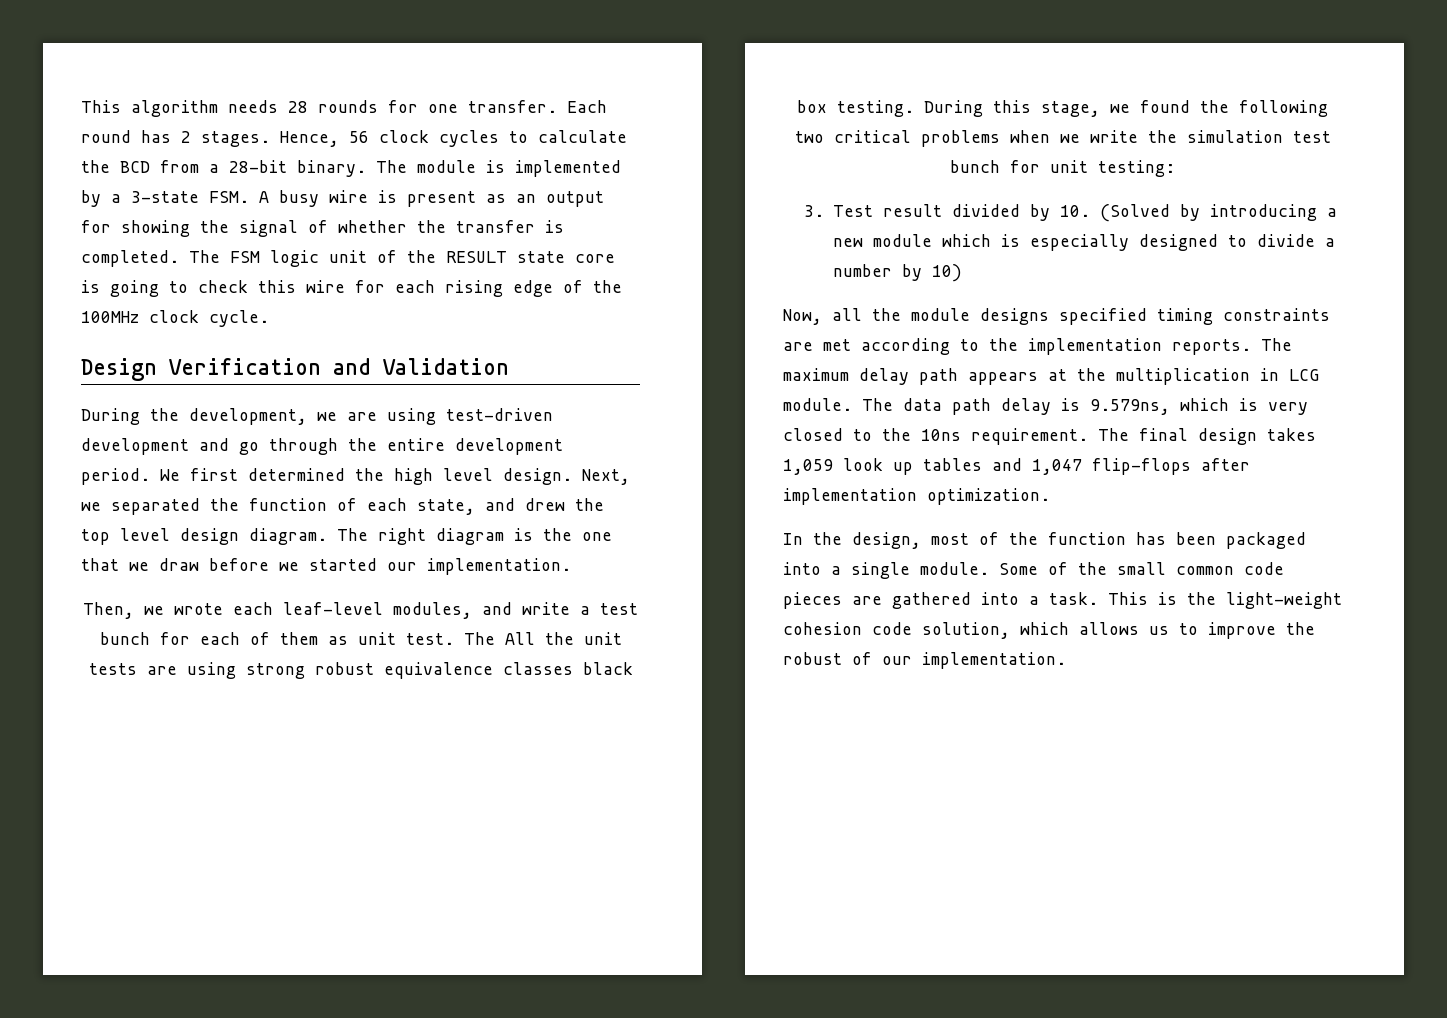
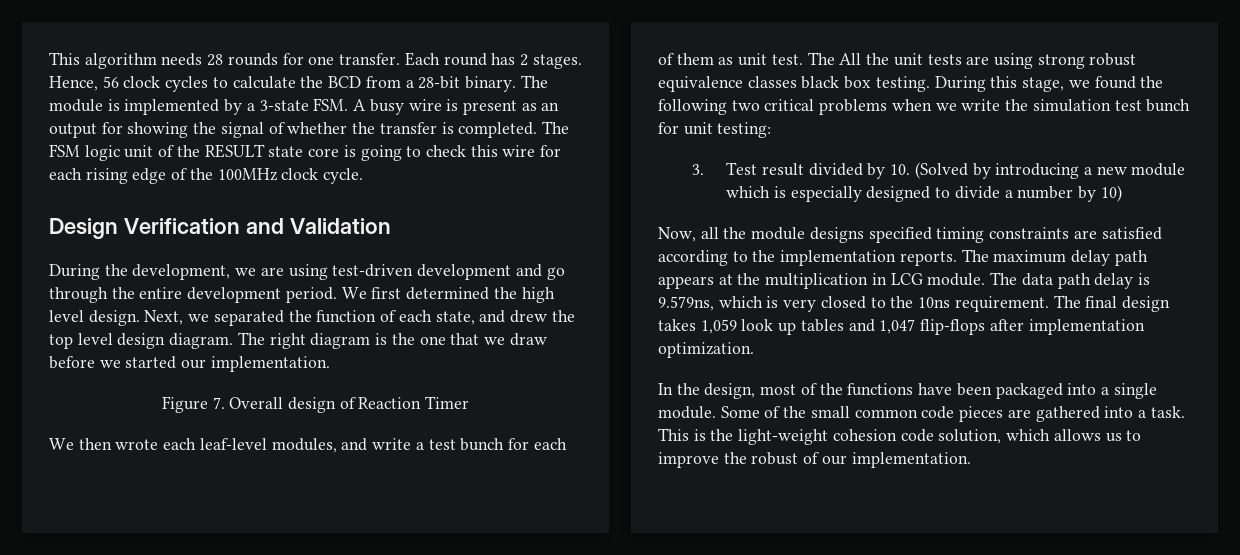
- Then, we wrote each leaf-level modules, and write a test bunch for each of them as unit test.
+ Figure 7. Overall design of Reaction Timer
+ We then wrote each leaf-level modules, and write a test bunch for each of them as unit test.
- Now, all the module designs specified timing constraints are met according to the implementation reports.
+ Now, all the module designs specified timing constraints are satisfied according to the implementation reports.
- In the design, most of the function has been packaged into a single module.
+ In the design, most of the functions have been packaged into a single module.

